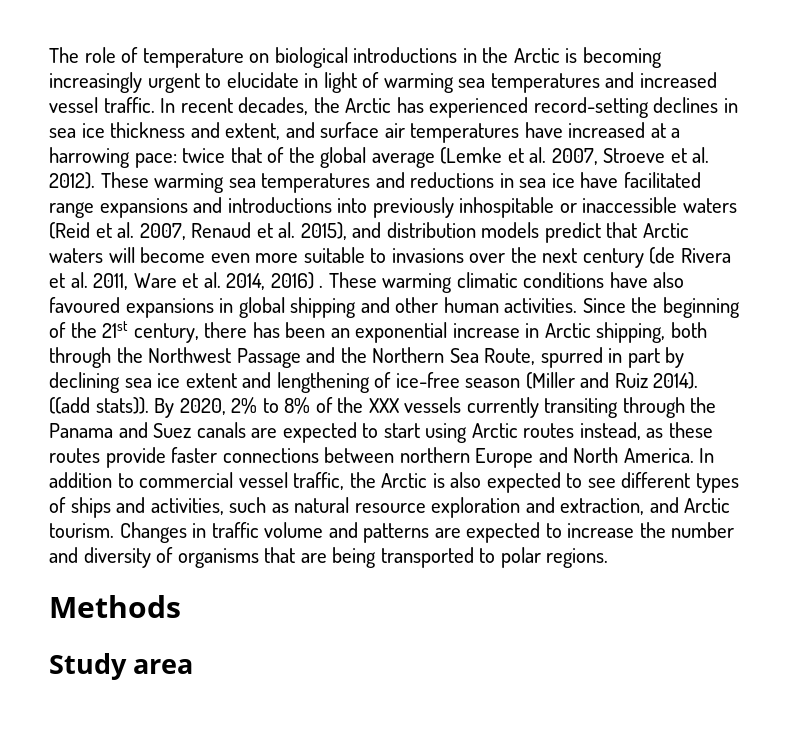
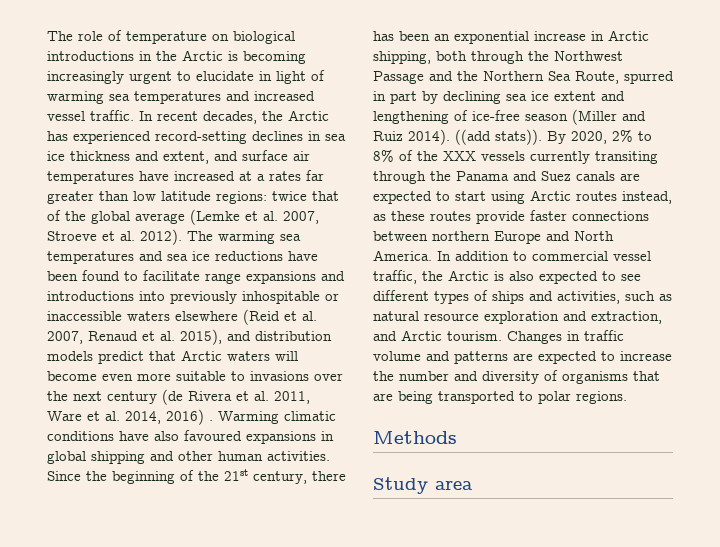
- In recent decades, the Arctic has experienced record-setting declines in sea ice thickness and extent, and surface air temperatures have increased at a harrowing pace: twice that of the global average (Lemke et al. 2007, Stroeve et al. 2012).
+ In recent decades, the Arctic has experienced record-setting declines in sea ice thickness and extent, and surface air temperatures have increased at a rates far greater than low latitude regions: twice that of the global average (Lemke et al. 2007, Stroeve et al. 2012).
- These warming sea temperatures and reductions in sea ice have facilitated range expansions and introductions into previously inhospitable or inaccessible waters (Reid et al. 2007, Renaud et al. 2015), and distribution models predict that Arctic waters will become even more suitable to invasions over the next century (de Rivera et al. 2011, Ware et al. 2014, 2016) .
+ The warming sea temperatures and sea ice reductions have been found to facilitate range expansions and introductions into previously inhospitable or inaccessible waters elsewhere (Reid et al. 2007, Renaud et al. 2015), and distribution models predict that Arctic waters will become even more suitable to invasions over the next century (de Rivera et al. 2011, Ware et al. 2014, 2016) .
- These warming climatic conditions have also favoured expansions in global shipping and other human activities.
+ Warming climatic conditions have also favoured expansions in global shipping and other human activities.

